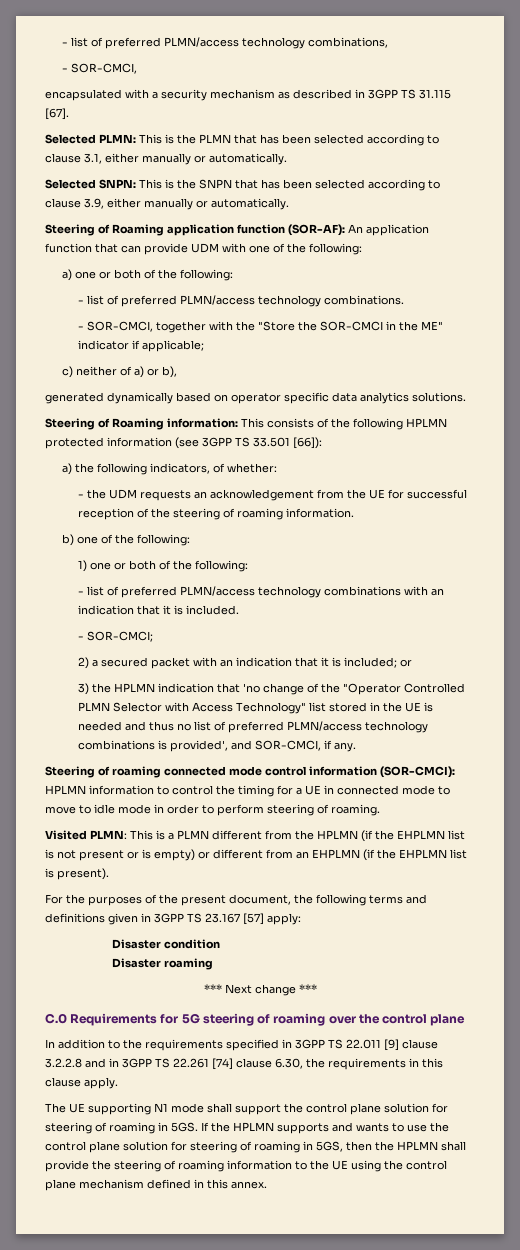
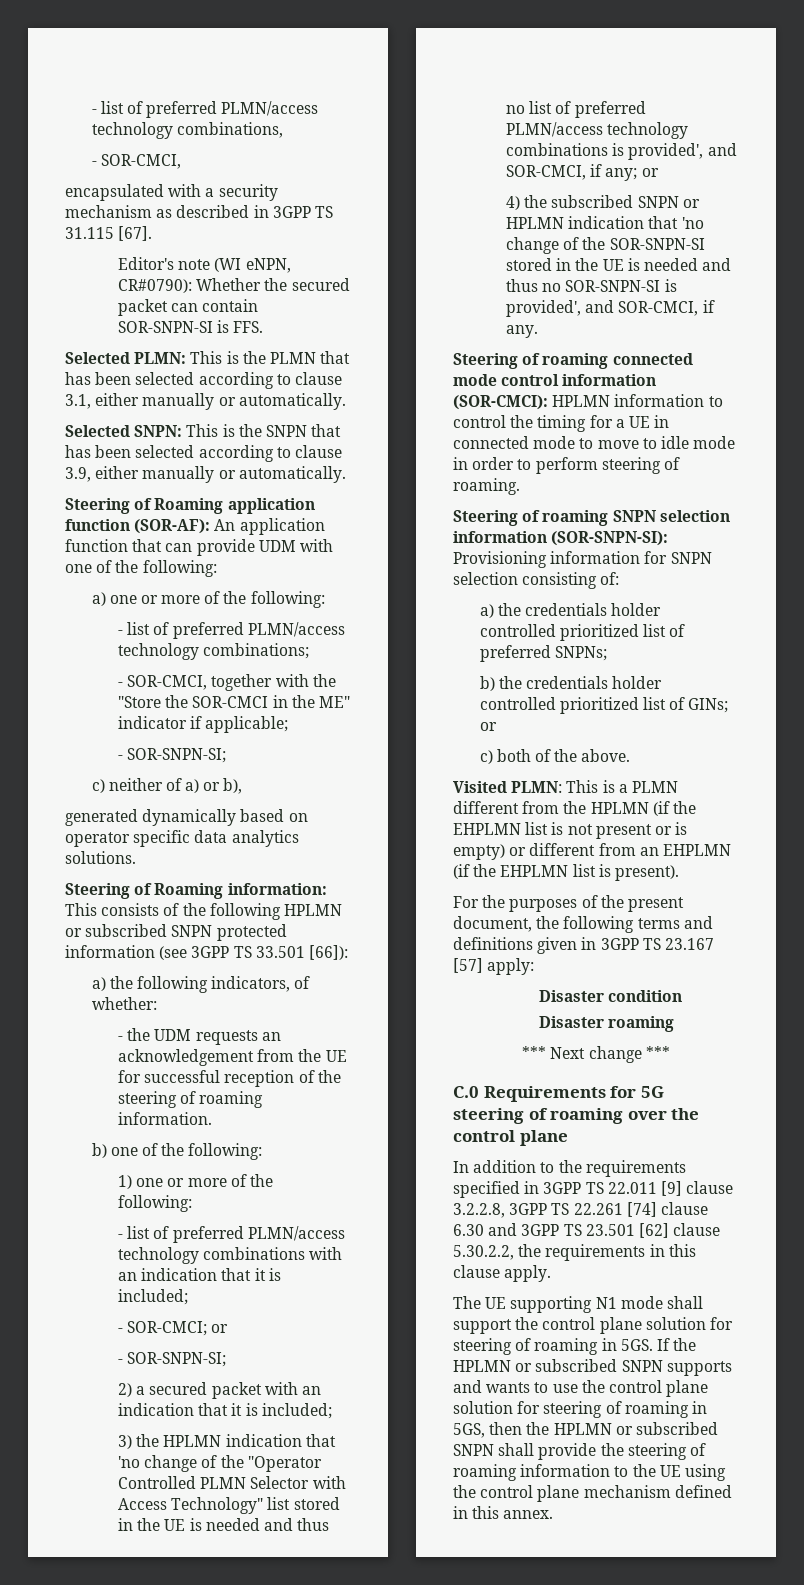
+ Editor's note (WI eNPN, CR#0790): Whether the secured packet can contain SOR-SNPN-SI is FFS.
- a) one or both of the following:
- - list of preferred PLMN/access technology combinations.
+ a) one or more of the following:
+ - list of preferred PLMN/access technology combinations;
  - SOR-CMCI, together with the "Store the SOR-CMCI in the ME" indicator if applicable;
+ - SOR-SNPN-SI;
- Steering of Roaming information: This consists of the following HPLMN protected information (see 3GPP TS 33.501 [66]):
+ Steering of Roaming information: This consists of the following HPLMN or subscribed SNPN protected information (see 3GPP TS 33.501 [66]):
- 1) one or both of the following:
+ 1) one or more of the following:
- - list of preferred PLMN/access technology combinations with an indication that it is included.
+ - list of preferred PLMN/access technology combinations with an indication that it is included;
- - SOR-CMCI;
+ - SOR-CMCI; or
+ - SOR-SNPN-SI;
- 2) a secured packet with an indication that it is included; or
+ 2) a secured packet with an indication that it is included;
- 3) the HPLMN indication that 'no change of the "Operator Controlled PLMN Selector with Access Technology" list stored in the UE is needed and thus no list of preferred PLMN/access technology combinations is provided', and SOR-CMCI, if any.
+ 3) the HPLMN indication that 'no change of the "Operator Controlled PLMN Selector with Access Technology" list stored in the UE is needed and thus no list of preferred PLMN/access technology combinations is provided', and SOR-CMCI, if any; or
+ 4) the subscribed SNPN or HPLMN indication that 'no change of the SOR-SNPN-SI stored in the UE is needed and thus no SOR-SNPN-SI is provided', and SOR-CMCI, if any.
+ Steering of roaming SNPN selection information (SOR-SNPN-SI): Provisioning information for SNPN selection consisting of:
+ a) the credentials holder controlled prioritized list of preferred SNPNs;
+ b) the credentials holder controlled prioritized list of GINs; or
+ c) both of the above.
- In addition to the requirements specified in 3GPP TS 22.011 [9] clause 3.2.2.8 and in 3GPP TS 22.261 [74] clause 6.30, the requirements in this clause apply.
+ In addition to the requirements specified in 3GPP TS 22.011 [9] clause 3.2.2.8, 3GPP TS 22.261 [74] clause 6.30 and 3GPP TS 23.501 [62] clause 5.30.2.2, the requirements in this clause apply.
- If the HPLMN supports and wants to use the control plane solution for steering of roaming in 5GS, then the HPLMN shall provide the steering of roaming information to the UE using the control plane mechanism defined in this annex.
+ If the HPLMN or subscribed SNPN supports and wants to use the control plane solution for steering of roaming in 5GS, then the HPLMN or subscribed SNPN shall provide the steering of roaming information to the UE using the control plane mechanism defined in this annex.

